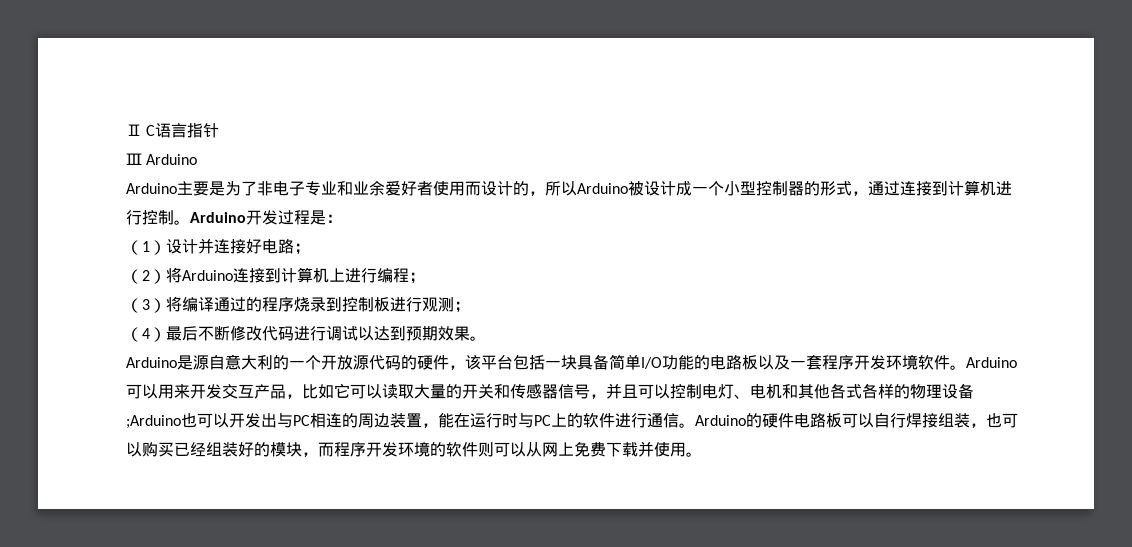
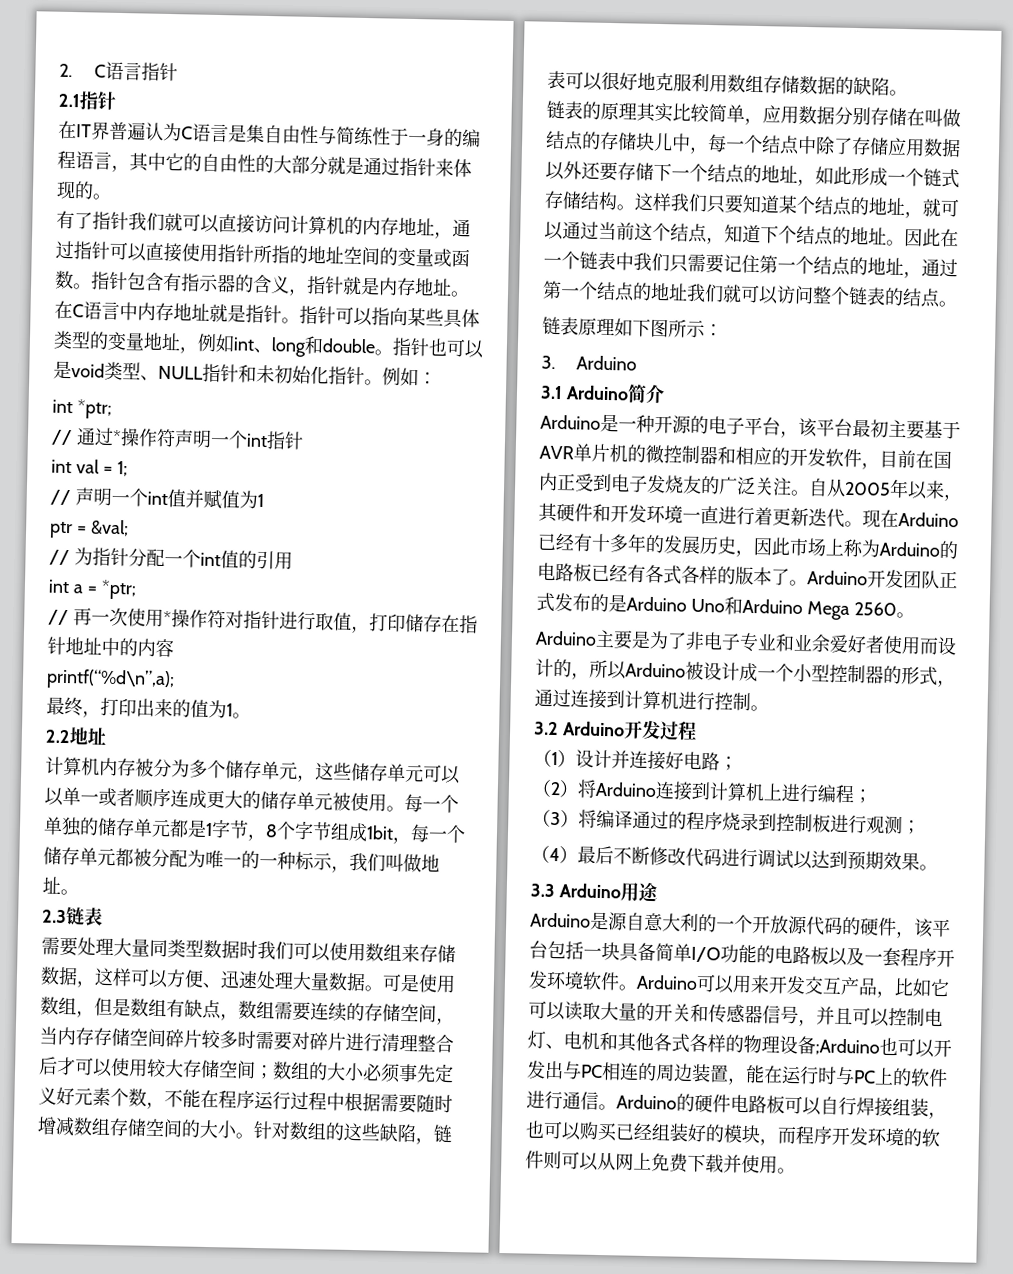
- Ⅱ C语言指针
+ 2. C语言指针
- Ⅲ Arduino
+ 2.1指针
+ 在IT界普遍认为C语言是集自由性与简练性于一身的编程语言，其中它的自由性的大部分就是通过指针来体现的。
+ 有了指针我们就可以直接访问计算机的内存地址，通过指针可以直接使用指针所指的地址空间的变量或函数。指针包含有指示器的含义，指针就是内存地址。在C语言中内存地址就是指针。指针可以指向某些具体类型的变量地址，例如int、long和double。指针也可以是void类型、NULL指针和未初始化指针。例如：
+ int *ptr;
+ // 通过*操作符声明一个int指针
+ int val = 1;
+ // 声明一个int值并赋值为1
+ ptr = &val;
+ // 为指针分配一个int值的引用
+ int a = *ptr;
+ // 再一次使用*操作符对指针进行取值，打印储存在指针地址中的内容
+ printf(“%d\n”,a);
+ 最终，打印出来的值为1。
+ 2.2地址
+ 计算机内存被分为多个储存单元，这些储存单元可以以单一或者顺序连成更大的储存单元被使用。每一个单独的储存单元都是1字节，8个字节组成1bit，每一个储存单元都被分配为唯一的一种标示，我们叫做地址。
+ 2.3链表
+ 需要处理大量同类型数据时我们可以使用数组来存储数据，这样可以方便、迅速处理大量数据。可是使用数组，但是数组有缺点，数组需要连续的存储空间，当内存存储空间碎片较多时需要对碎片进行清理整合后才可以使用较大存储空间；数组的大小必须事先定义好元素个数，不能在程序运行过程中根据需要随时增减数组存储空间的大小。针对数组的这些缺陷，链表可以很好地克服利用数组存储数据的缺陷。
+ 链表的原理其实比较简单，应用数据分别存储在叫做结点的存储块儿中，每一个结点中除了存储应用数据以外还要存储下一个结点的地址，如此形成一个链式存储结构。这样我们只要知道某个结点的地址，就可以通过当前这个结点，知道下个结点的地址。因此在一个链表中我们只需要记住第一个结点的地址，通过第一个结点的地址我们就可以访问整个链表的结点。
+ 链表原理如下图所示：
+ 3. Arduino
+ 3.1 Arduino简介
+ Arduino是一种开源的电子平台，该平台最初主要基于AVR单片机的微控制器和相应的开发软件，目前在国内正受到电子发烧友的广泛关注。自从2005年以来，其硬件和开发环境一直进行着更新迭代。现在Arduino已经有十多年的发展历史，因此市场上称为Arduino的电路板已经有各式各样的版本了。Arduino开发团队正式发布的是Arduino Uno和Arduino Mega 2560。
- Arduino主要是为了非电子专业和业余爱好者使用而设计的，所以Arduino被设计成一个小型控制器的形式，通过连接到计算机进行控制。Arduino开发过程是：
+ Arduino主要是为了非电子专业和业余爱好者使用而设计的，所以Arduino被设计成一个小型控制器的形式，通过连接到计算机进行控制。
+ 3.2 Arduino开发过程
+ 3.3 Arduino用途

